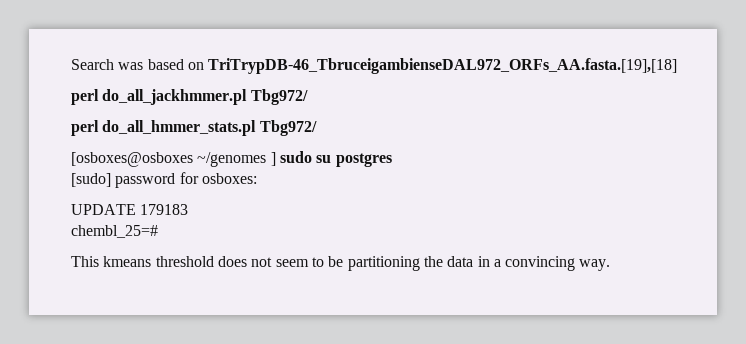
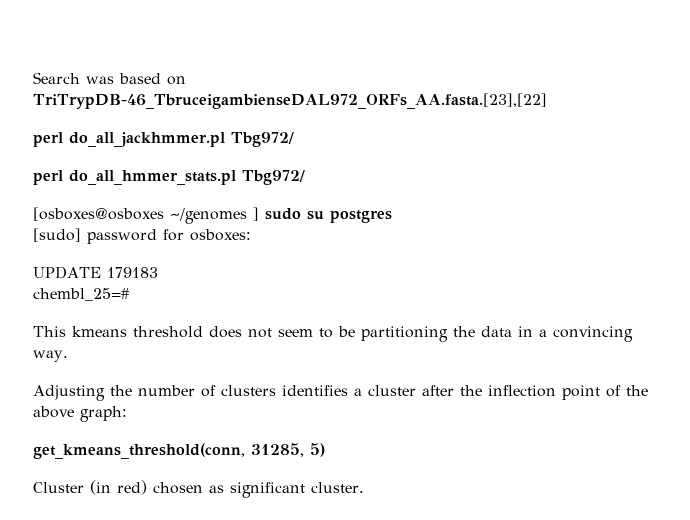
- Search was based on TriTrypDB-46_TbruceigambienseDAL972_ORFs_AA.fasta.[19],[18]
+ Search was based on TriTrypDB-46_TbruceigambienseDAL972_ORFs_AA.fasta.[23],[22]
+ Adjusting the number of clusters identifies a cluster after the inflection point of the above graph:
+ get_kmeans_threshold(conn, 31285, 5)
+ Cluster (in red) chosen as significant cluster.

